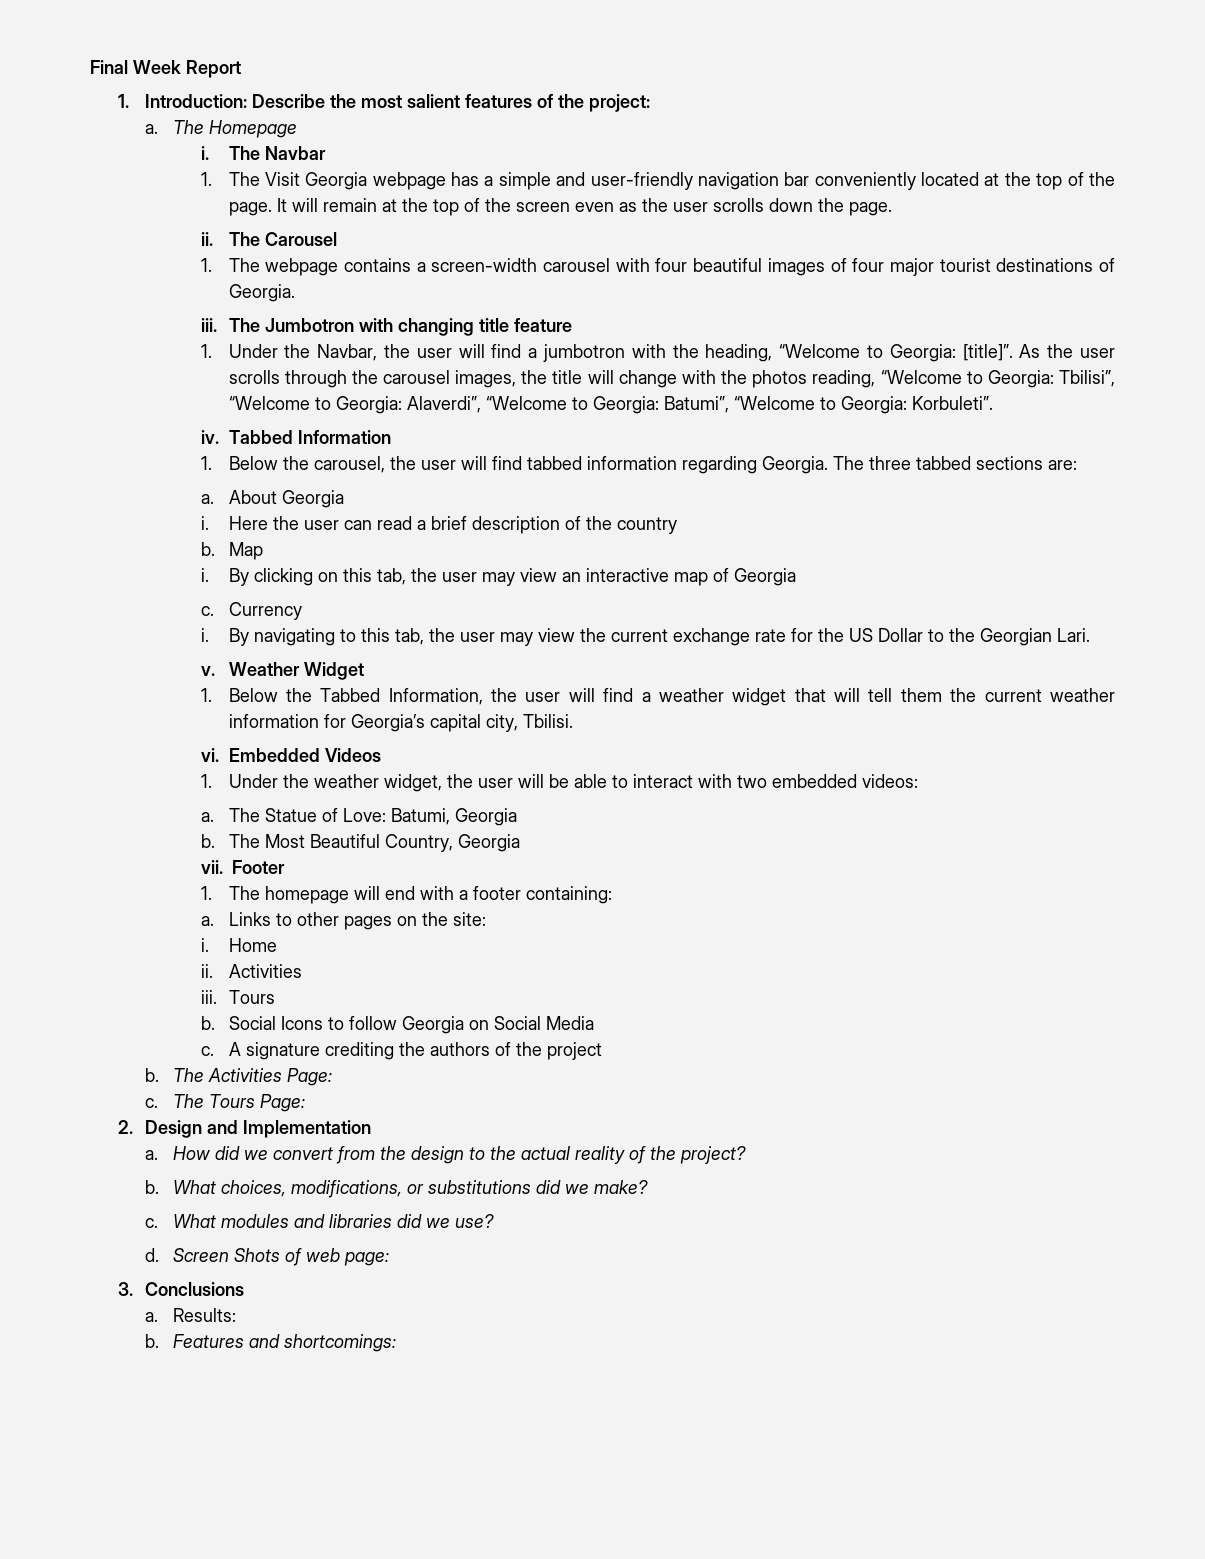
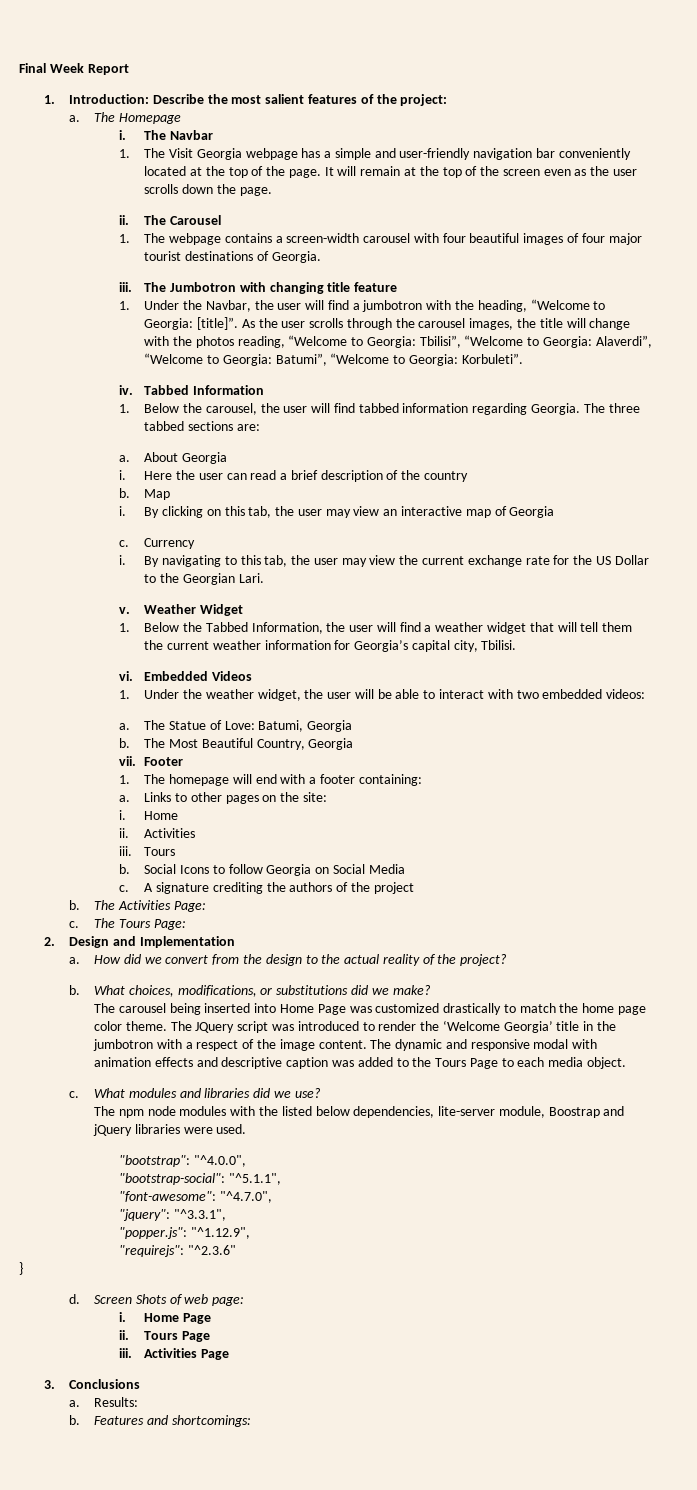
+ The carousel being inserted into Home Page was customized drastically to match the home page color theme. The JQuery script was introduced to render the ‘Welcome Georgia’ title in the jumbotron with a respect of the image content. The dynamic and responsive modal with animation effects and descriptive caption was added to the Tours Page to each media object.
+ The npm node modules with the listed below dependencies, lite-server module, Boostrap and jQuery libraries were used.
+ "bootstrap": "^4.0.0",
+ "bootstrap-social": "^5.1.1",
+ "font-awesome": "^4.7.0",
+ "jquery": "^3.3.1",
+ "popper.js": "^1.12.9",
+ "requirejs": "^2.3.6"
+ }
+ i. Home Page
+ ii. Tours Page
+ iii. Activities Page

